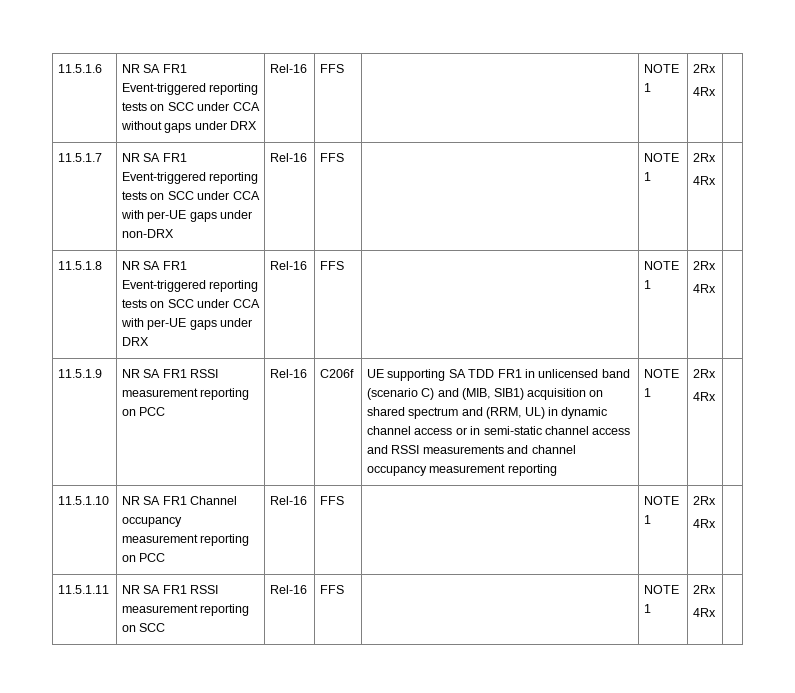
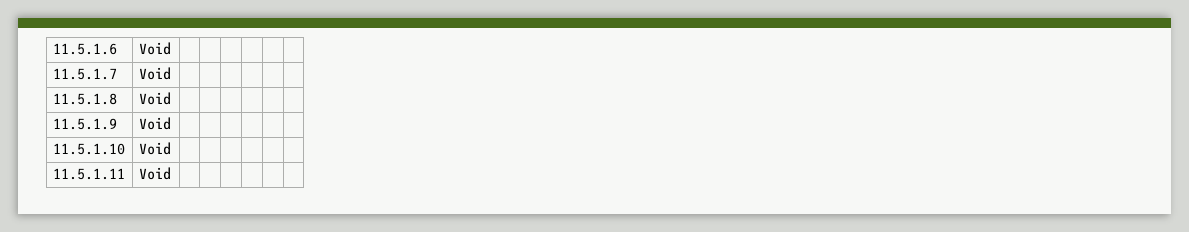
- 11.5.1.6 | NR SA FR1 Event-triggered reporting tests on SCC under CCA without gaps under DRX | Rel-16 | FFS | | NOTE 1 | 2Rx
- 4Rx |
- 11.5.1.7 | NR SA FR1 Event-triggered reporting tests on SCC under CCA with per-UE gaps under non-DRX | Rel-16 | FFS | | NOTE 1 | 2Rx
- 4Rx |
- 11.5.1.8 | NR SA FR1 Event-triggered reporting tests on SCC under CCA with per-UE gaps under DRX | Rel-16 | FFS | | NOTE 1 | 2Rx
- 4Rx |
- 11.5.1.9 | NR SA FR1 RSSI measurement reporting on PCC | Rel-16 | C206f | UE supporting SA TDD FR1 in unlicensed band (scenario C) and (MIB, SIB1) acquisition on shared spectrum and (RRM, UL) in dynamic channel access or in semi-static channel access and RSSI measurements and channel occupancy measurement reporting | NOTE 1 | 2Rx
- 4Rx |
- 11.5.1.10 | NR SA FR1 Channel occupancy measurement reporting on PCC | Rel-16 | FFS | | NOTE 1 | 2Rx
- 4Rx |
- 11.5.1.11 | NR SA FR1 RSSI measurement reporting on SCC | Rel-16 | FFS | | NOTE 1 | 2Rx
- 4Rx |
+ 11.5.1.6 | Void | | | | | |
+ 11.5.1.7 | Void | | | | | |
+ 11.5.1.8 | Void | | | | | |
+ 11.5.1.9 | Void | | | | | |
+ 11.5.1.10 | Void | | | | | |
+ 11.5.1.11 | Void | | | | | |

